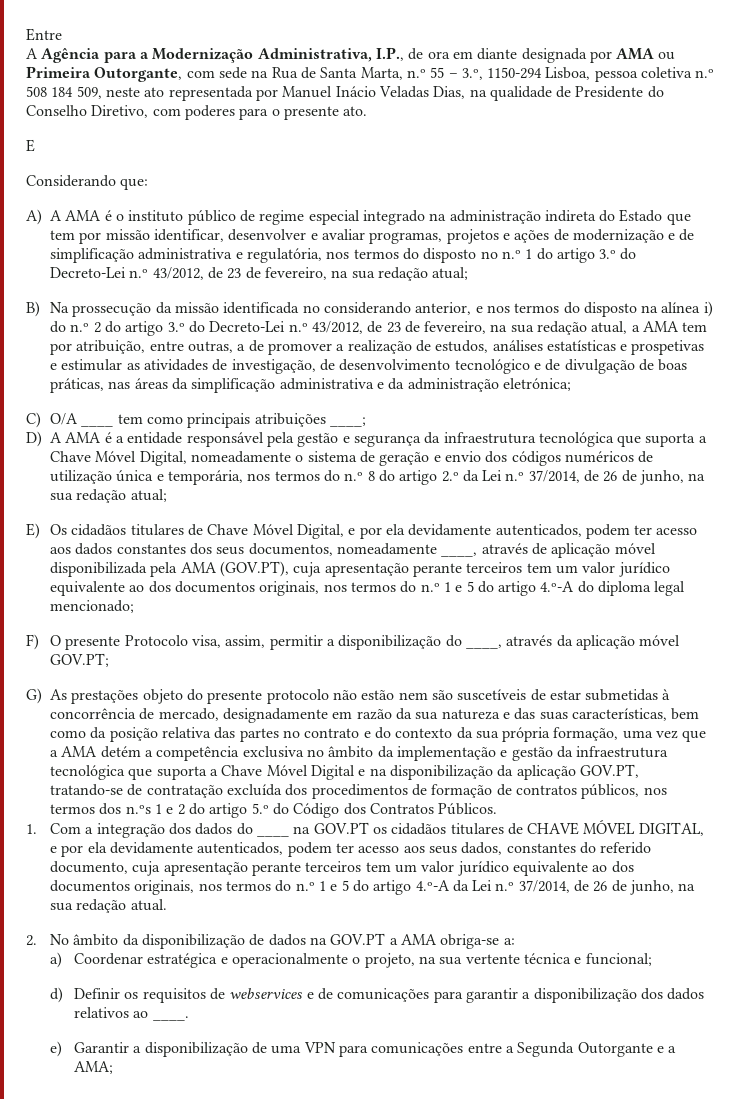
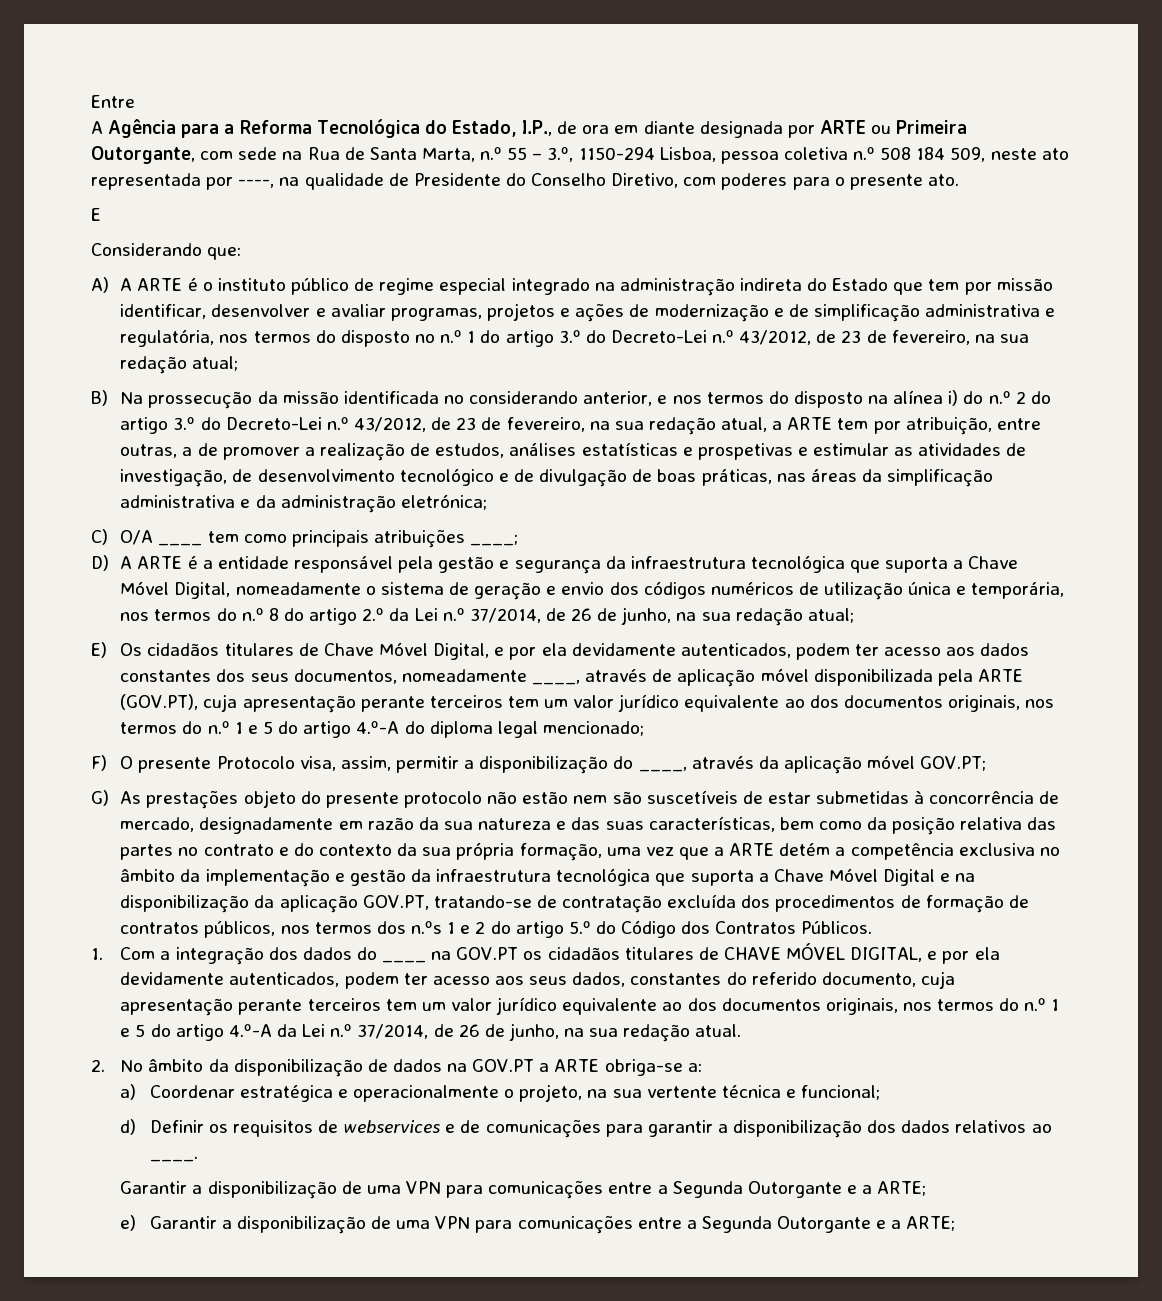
- A Agência para a Modernização Administrativa, I.P., de ora em diante designada por AMA ou Primeira Outorgante, com sede na Rua de Santa Marta, n.º 55 – 3.º, 1150-294 Lisboa, pessoa coletiva n.º 508 184 509, neste ato representada por Manuel Inácio Veladas Dias, na qualidade de Presidente do Conselho Diretivo, com poderes para o presente ato.
+ A Agência para a Reforma Tecnológica do Estado, I.P., de ora em diante designada por ARTE ou Primeira Outorgante, com sede na Rua de Santa Marta, n.º 55 – 3.º, 1150-294 Lisboa, pessoa coletiva n.º 508 184 509, neste ato representada por ----, na qualidade de Presidente do Conselho Diretivo, com poderes para o presente ato.
- A) A AMA é o instituto público de regime especial integrado na administração indireta do Estado que tem por missão identificar, desenvolver e avaliar programas, projetos e ações de modernização e de simplificação administrativa e regulatória, nos termos do disposto no n.º 1 do artigo 3.º do Decreto-Lei n.º 43/2012, de 23 de fevereiro, na sua redação atual;
+ A) A ARTE é o instituto público de regime especial integrado na administração indireta do Estado que tem por missão identificar, desenvolver e avaliar programas, projetos e ações de modernização e de simplificação administrativa e regulatória, nos termos do disposto no n.º 1 do artigo 3.º do Decreto-Lei n.º 43/2012, de 23 de fevereiro, na sua redação atual;
- B) Na prossecução da missão identificada no considerando anterior, e nos termos do disposto na alínea i) do n.º 2 do artigo 3.º do Decreto-Lei n.º 43/2012, de 23 de fevereiro, na sua redação atual, a AMA tem por atribuição, entre outras, a de promover a realização de estudos, análises estatísticas e prospetivas e estimular as atividades de investigação, de desenvolvimento tecnológico e de divulgação de boas práticas, nas áreas da simplificação administrativa e da administração eletrónica;
+ B) Na prossecução da missão identificada no considerando anterior, e nos termos do disposto na alínea i) do n.º 2 do artigo 3.º do Decreto-Lei n.º 43/2012, de 23 de fevereiro, na sua redação atual, a ARTE tem por atribuição, entre outras, a de promover a realização de estudos, análises estatísticas e prospetivas e estimular as atividades de investigação, de desenvolvimento tecnológico e de divulgação de boas práticas, nas áreas da simplificação administrativa e da administração eletrónica;
- D) A AMA é a entidade responsável pela gestão e segurança da infraestrutura tecnológica que suporta a Chave Móvel Digital, nomeadamente o sistema de geração e envio dos códigos numéricos de utilização única e temporária, nos termos do n.º 8 do artigo 2.º da Lei n.º 37/2014, de 26 de junho, na sua redação atual;
+ D) A ARTE é a entidade responsável pela gestão e segurança da infraestrutura tecnológica que suporta a Chave Móvel Digital, nomeadamente o sistema de geração e envio dos códigos numéricos de utilização única e temporária, nos termos do n.º 8 do artigo 2.º da Lei n.º 37/2014, de 26 de junho, na sua redação atual;
- E) Os cidadãos titulares de Chave Móvel Digital, e por ela devidamente autenticados, podem ter acesso aos dados constantes dos seus documentos, nomeadamente ____, através de aplicação móvel disponibilizada pela AMA (GOV.PT), cuja apresentação perante terceiros tem um valor jurídico equivalente ao dos documentos originais, nos termos do n.º 1 e 5 do artigo 4.º-A do diploma legal mencionado;
+ E) Os cidadãos titulares de Chave Móvel Digital, e por ela devidamente autenticados, podem ter acesso aos dados constantes dos seus documentos, nomeadamente ____, através de aplicação móvel disponibilizada pela ARTE (GOV.PT), cuja apresentação perante terceiros tem um valor jurídico equivalente ao dos documentos originais, nos termos do n.º 1 e 5 do artigo 4.º-A do diploma legal mencionado;
- G) As prestações objeto do presente protocolo não estão nem são suscetíveis de estar submetidas à concorrência de mercado, designadamente em razão da sua natureza e das suas características, bem como da posição relativa das partes no contrato e do contexto da sua própria formação, uma vez que a AMA detém a competência exclusiva no âmbito da implementação e gestão da infraestrutura tecnológica que suporta a Chave Móvel Digital e na disponibilização da aplicação GOV.PT, tratando-se de contratação excluída dos procedimentos de formação de contratos públicos, nos termos dos n.ºs 1 e 2 do artigo 5.º do Código dos Contratos Públicos.
+ G) As prestações objeto do presente protocolo não estão nem são suscetíveis de estar submetidas à concorrência de mercado, designadamente em razão da sua natureza e das suas características, bem como da posição relativa das partes no contrato e do contexto da sua própria formação, uma vez que a ARTE detém a competência exclusiva no âmbito da implementação e gestão da infraestrutura tecnológica que suporta a Chave Móvel Digital e na disponibilização da aplicação GOV.PT, tratando-se de contratação excluída dos procedimentos de formação de contratos públicos, nos termos dos n.ºs 1 e 2 do artigo 5.º do Código dos Contratos Públicos.
- 2. No âmbito da disponibilização de dados na GOV.PT a AMA obriga-se a:
+ 2. No âmbito da disponibilização de dados na GOV.PT a ARTE obriga-se a:
  d) Definir os requisitos de webservices e de comunicações para garantir a disponibilização dos dados relativos ao ____.
+ Garantir a disponibilização de uma VPN para comunicações entre a Segunda Outorgante e a ARTE;
- e) Garantir a disponibilização de uma VPN para comunicações entre a Segunda Outorgante e a AMA;
+ e) Garantir a disponibilização de uma VPN para comunicações entre a Segunda Outorgante e a ARTE;

